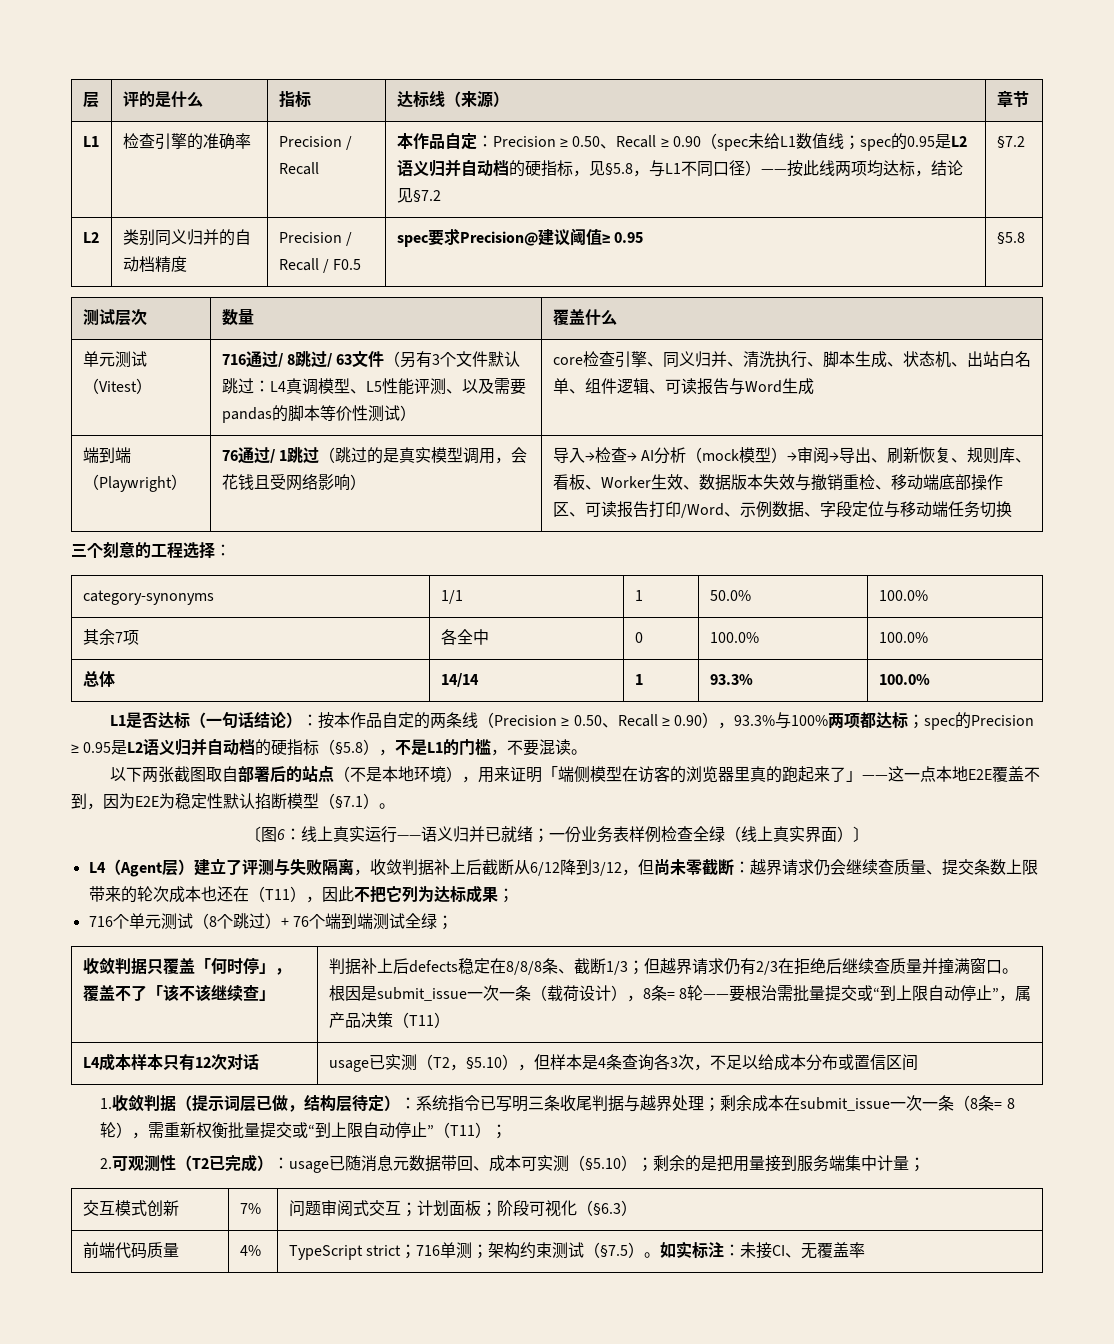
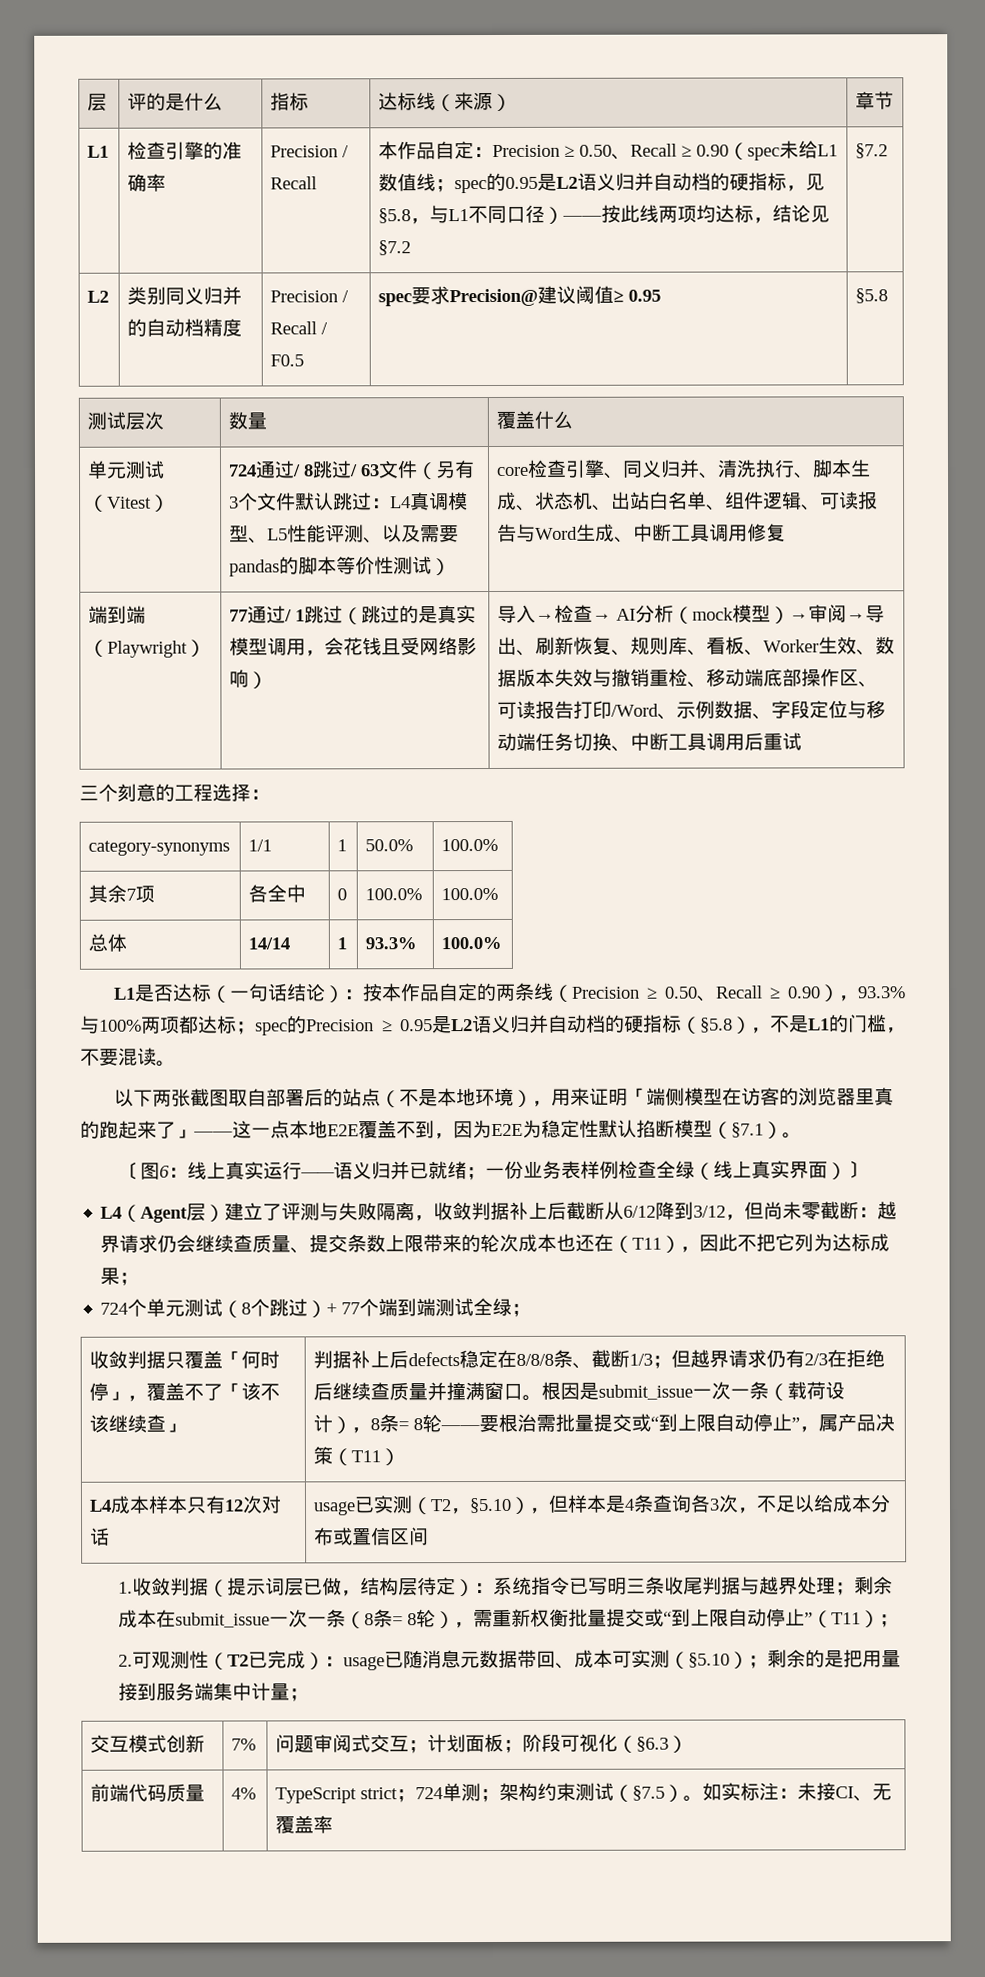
- 716通过/ 8跳过/ 63文件（另有3个文件默认跳过：L4真调模型、L5性能评测、以及需要pandas的脚本等价性测试）
+ 724通过/ 8跳过/ 63文件（另有3个文件默认跳过：L4真调模型、L5性能评测、以及需要pandas的脚本等价性测试）
- core检查引擎、同义归并、清洗执行、脚本生成、状态机、出站白名单、组件逻辑、可读报告与Word生成
+ core检查引擎、同义归并、清洗执行、脚本生成、状态机、出站白名单、组件逻辑、可读报告与Word生成、中断工具调用修复
- 76通过/ 1跳过（跳过的是真实模型调用，会花钱且受网络影响）
+ 77通过/ 1跳过（跳过的是真实模型调用，会花钱且受网络影响）
- 导入→检查→ AI分析（mock模型）→审阅→导出、刷新恢复、规则库、看板、Worker生效、数据版本失效与撤销重检、移动端底部操作区、可读报告打印/Word、示例数据、字段定位与移动端任务切换
+ 导入→检查→ AI分析（mock模型）→审阅→导出、刷新恢复、规则库、看板、Worker生效、数据版本失效与撤销重检、移动端底部操作区、可读报告打印/Word、示例数据、字段定位与移动端任务切换、中断工具调用后重试
- 716个单元测试（8个跳过）+ 76个端到端测试全绿；
+ 724个单元测试（8个跳过）+ 77个端到端测试全绿；
- 前端代码质量 | 4% | TypeScript strict；716单测；架构约束测试（§7.5）。如实标注：未接CI、无覆盖率
+ 前端代码质量 | 4% | TypeScript strict；724单测；架构约束测试（§7.5）。如实标注：未接CI、无覆盖率

